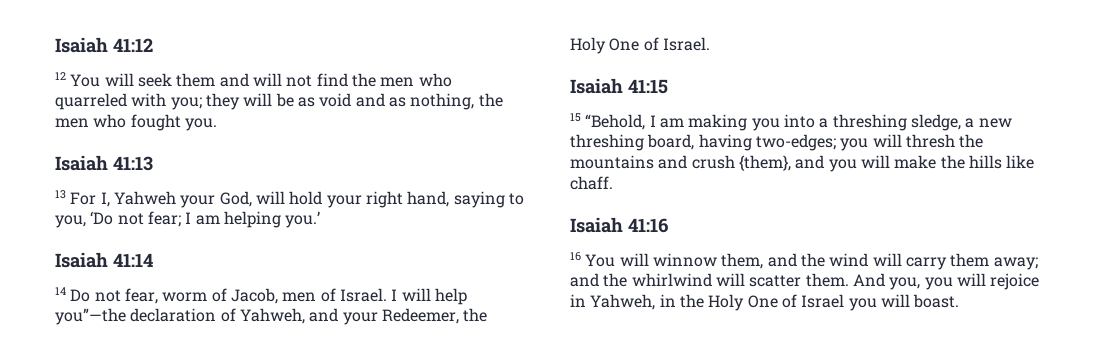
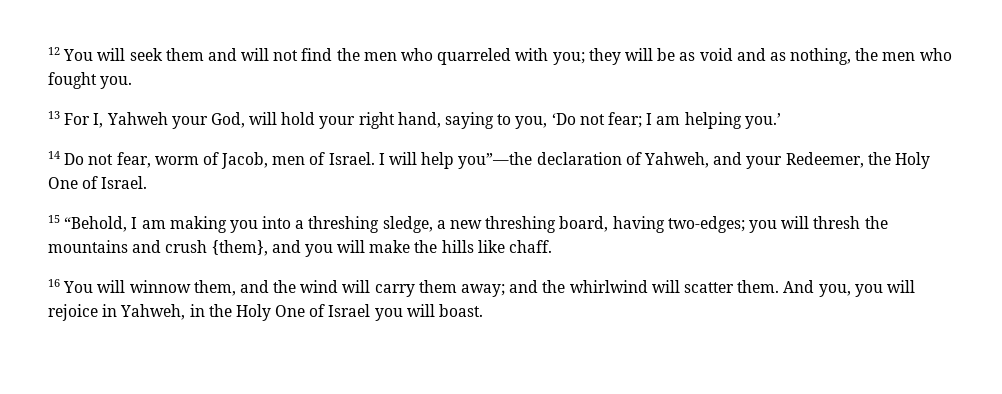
- Isaiah 41:12
- Isaiah 41:13
- Isaiah 41:14
- Isaiah 41:15
- Isaiah 41:16

